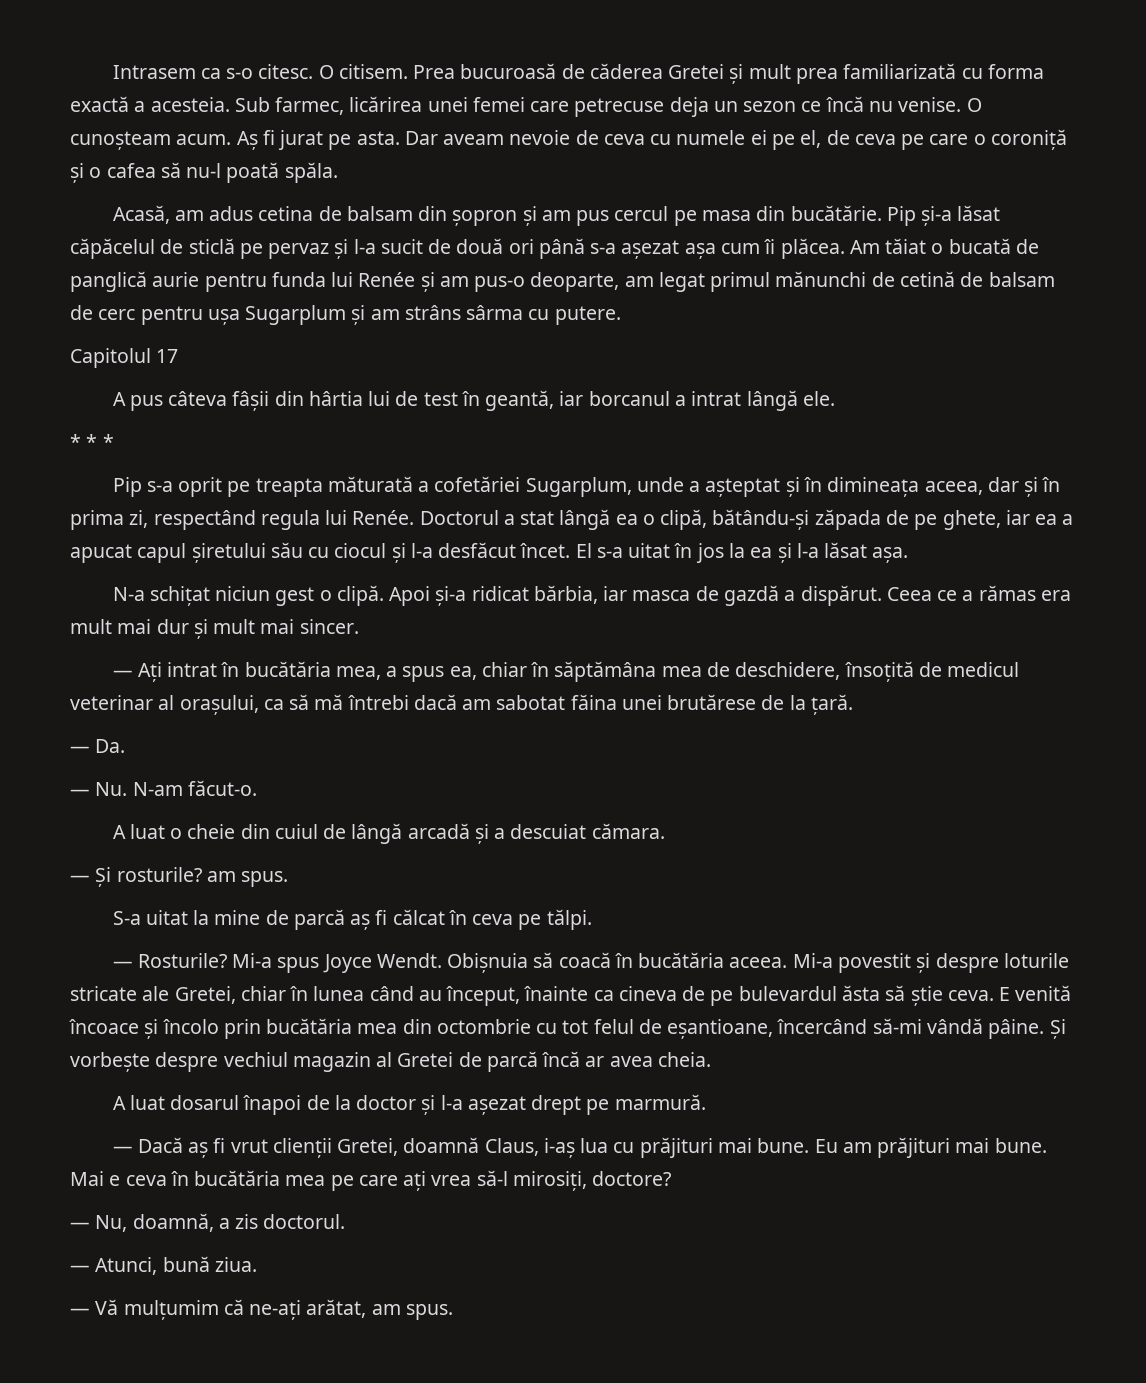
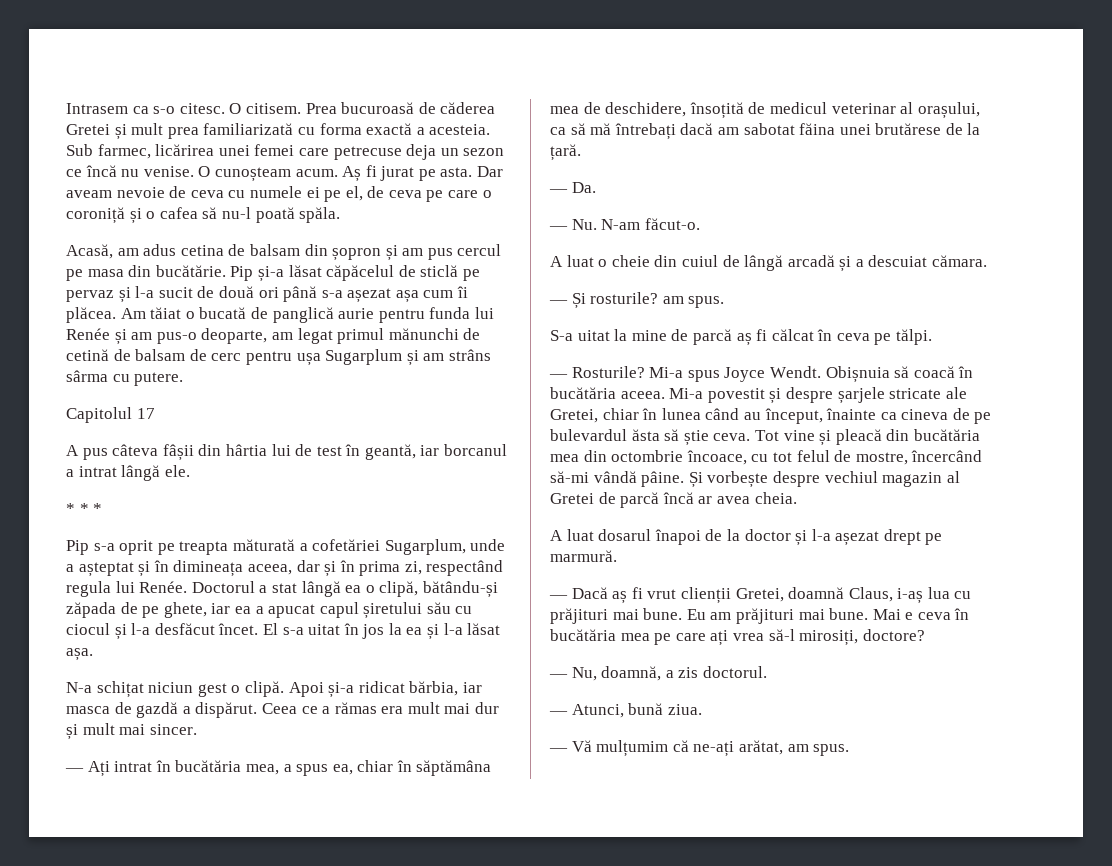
- — Ați intrat în bucătăria mea, a spus ea, chiar în săptămâna mea de deschidere, însoțită de medicul veterinar al orașului, ca să mă întrebi dacă am sabotat făina unei brutărese de la țară.
+ — Ați intrat în bucătăria mea, a spus ea, chiar în săptămâna mea de deschidere, însoțită de medicul veterinar al orașului, ca să mă întrebați dacă am sabotat făina unei brutărese de la țară.
- Mi-a povestit și despre loturile stricate ale Gretei, chiar în lunea când au început, înainte ca cineva de pe bulevardul ăsta să știe ceva.
+ Mi-a povestit și despre șarjele stricate ale Gretei, chiar în lunea când au început, înainte ca cineva de pe bulevardul ăsta să știe ceva.
- E venită încoace și încolo prin bucătăria mea din octombrie cu tot felul de eșantioane, încercând să-mi vândă pâine.
+ Tot vine și pleacă din bucătăria mea din octombrie încoace, cu tot felul de mostre, încercând să-mi vândă pâine.

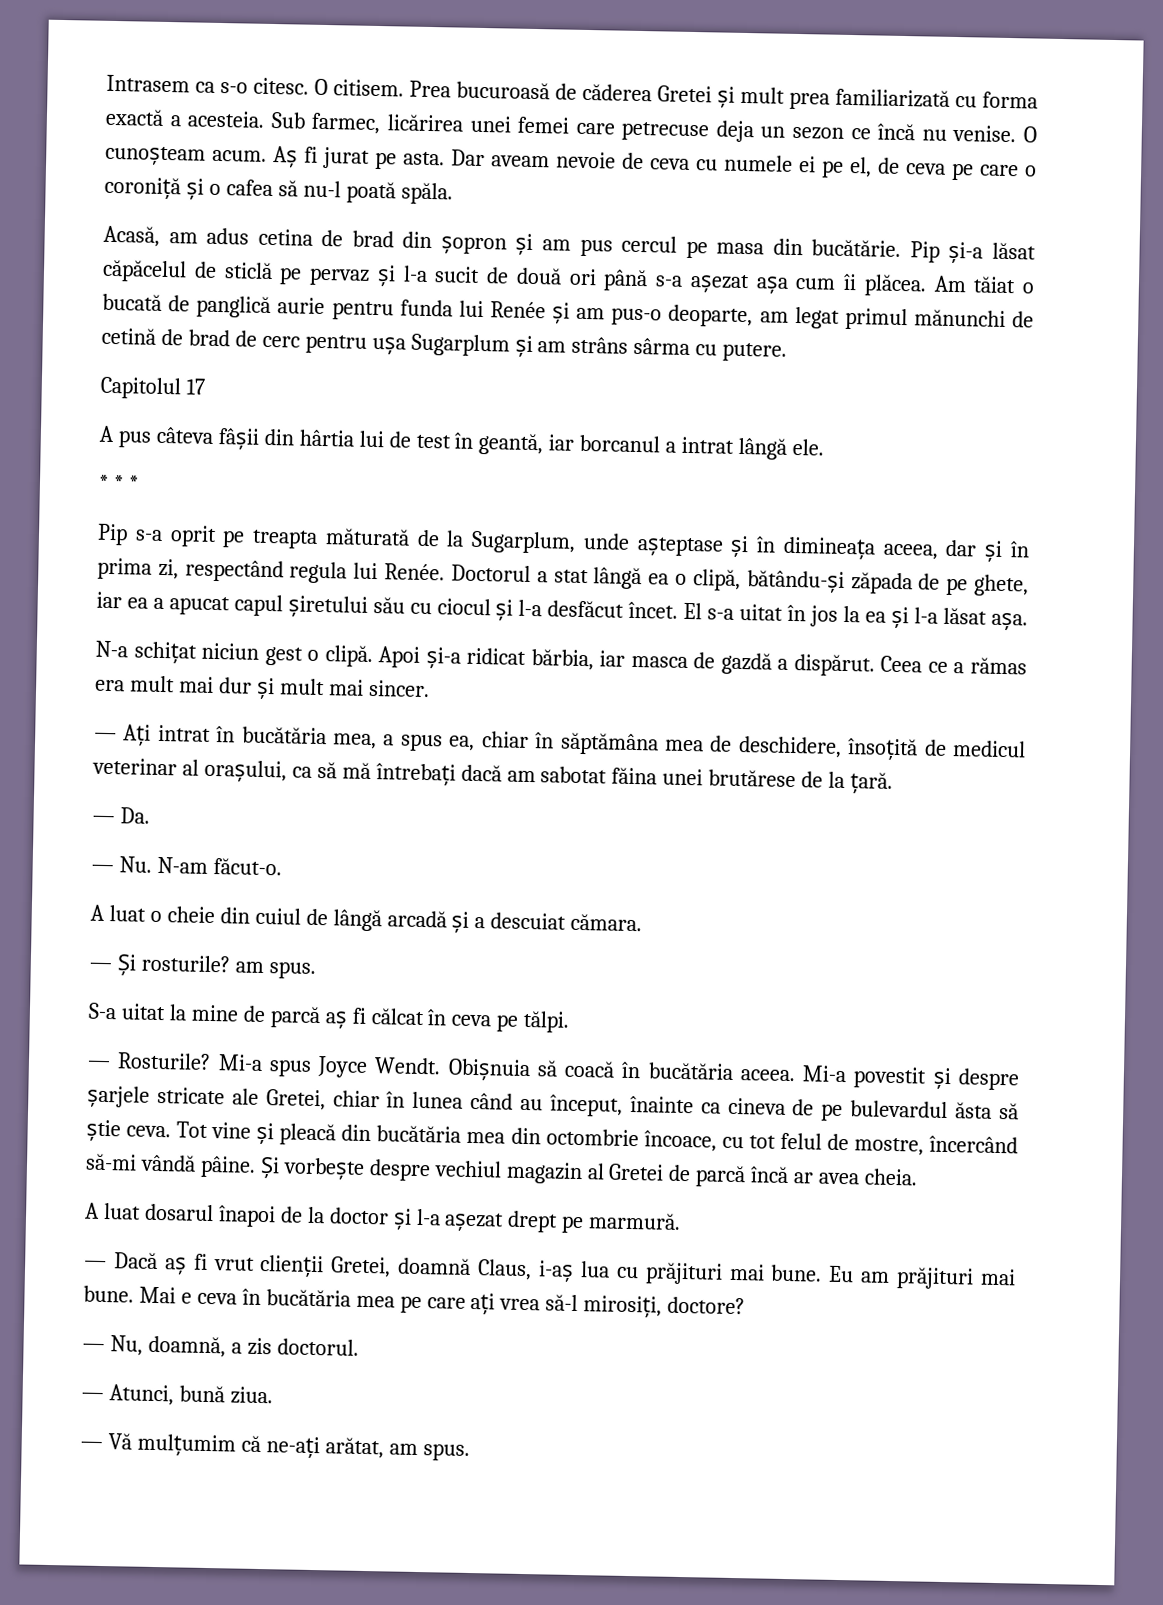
- Acasă, am adus cetina de balsam din șopron și am pus cercul pe masa din bucătărie.
+ Acasă, am adus cetina de brad din șopron și am pus cercul pe masa din bucătărie.
- Am tăiat o bucată de panglică aurie pentru funda lui Renée și am pus-o deoparte, am legat primul mănunchi de cetină de balsam de cerc pentru ușa Sugarplum și am strâns sârma cu putere.
+ Am tăiat o bucată de panglică aurie pentru funda lui Renée și am pus-o deoparte, am legat primul mănunchi de cetină de brad de cerc pentru ușa Sugarplum și am strâns sârma cu putere.
- Pip s-a oprit pe treapta măturată a cofetăriei Sugarplum, unde a așteptat și în dimineața aceea, dar și în prima zi, respectând regula lui Renée.
+ Pip s-a oprit pe treapta măturată de la Sugarplum, unde așteptase și în dimineața aceea, dar și în prima zi, respectând regula lui Renée.

